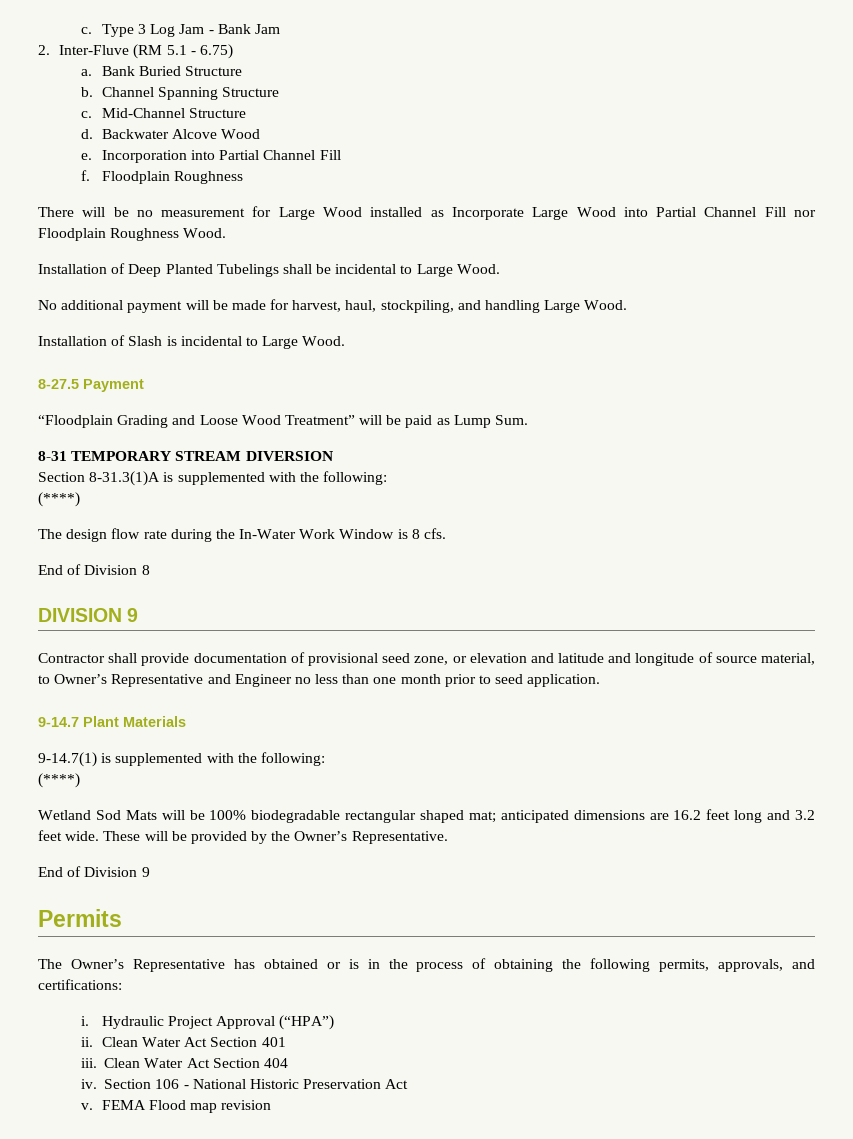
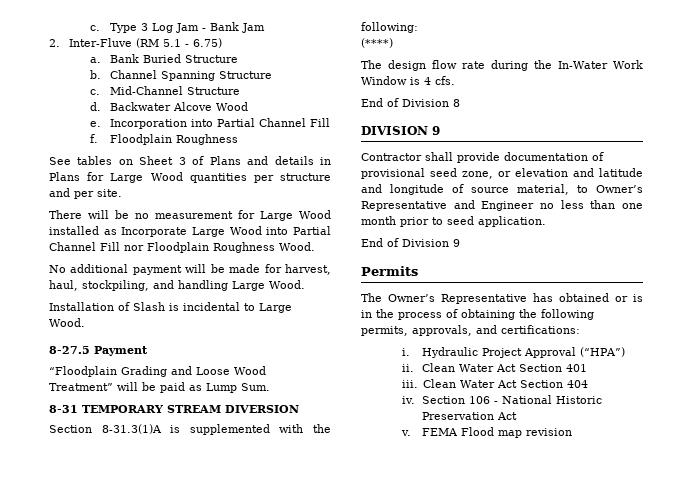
+ See tables on Sheet 3 of Plans and details in Plans for Large Wood quantities per structure and per site.
- Installation of Deep Planted Tubelings shall be incidental to Large Wood.
- The design flow rate during the In-Water Work Window is 8 cfs.
+ The design flow rate during the In-Water Work Window is 4 cfs.
- 9-14.7 Plant Materials
- 9-14.7(1) is supplemented with the following:
- (****)
- Wetland Sod Mats will be 100% biodegradable rectangular shaped mat; anticipated dimensions are 16.2 feet long and 3.2 feet wide. These will be provided by the Owner’s Representative.

